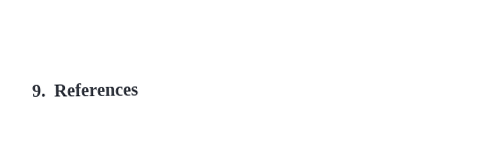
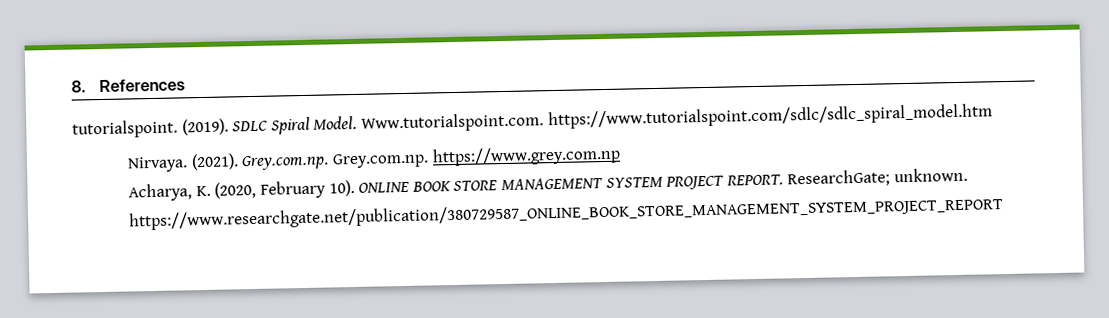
- 9. References
+ 8. References
+ tutorialspoint. (2019). SDLC Spiral Model. Www.tutorialspoint.com. https://www.tutorialspoint.com/sdlc/sdlc_spiral_model.htm
+ Nirvaya. (2021). Grey.com.np. Grey.com.np. https://www.grey.com.np
+ Acharya, K. (2020, February 10). ONLINE BOOK STORE MANAGEMENT SYSTEM PROJECT REPORT. ResearchGate; unknown. https://www.researchgate.net/publication/380729587_ONLINE_BOOK_STORE_MANAGEMENT_SYSTEM_PROJECT_REPORT

